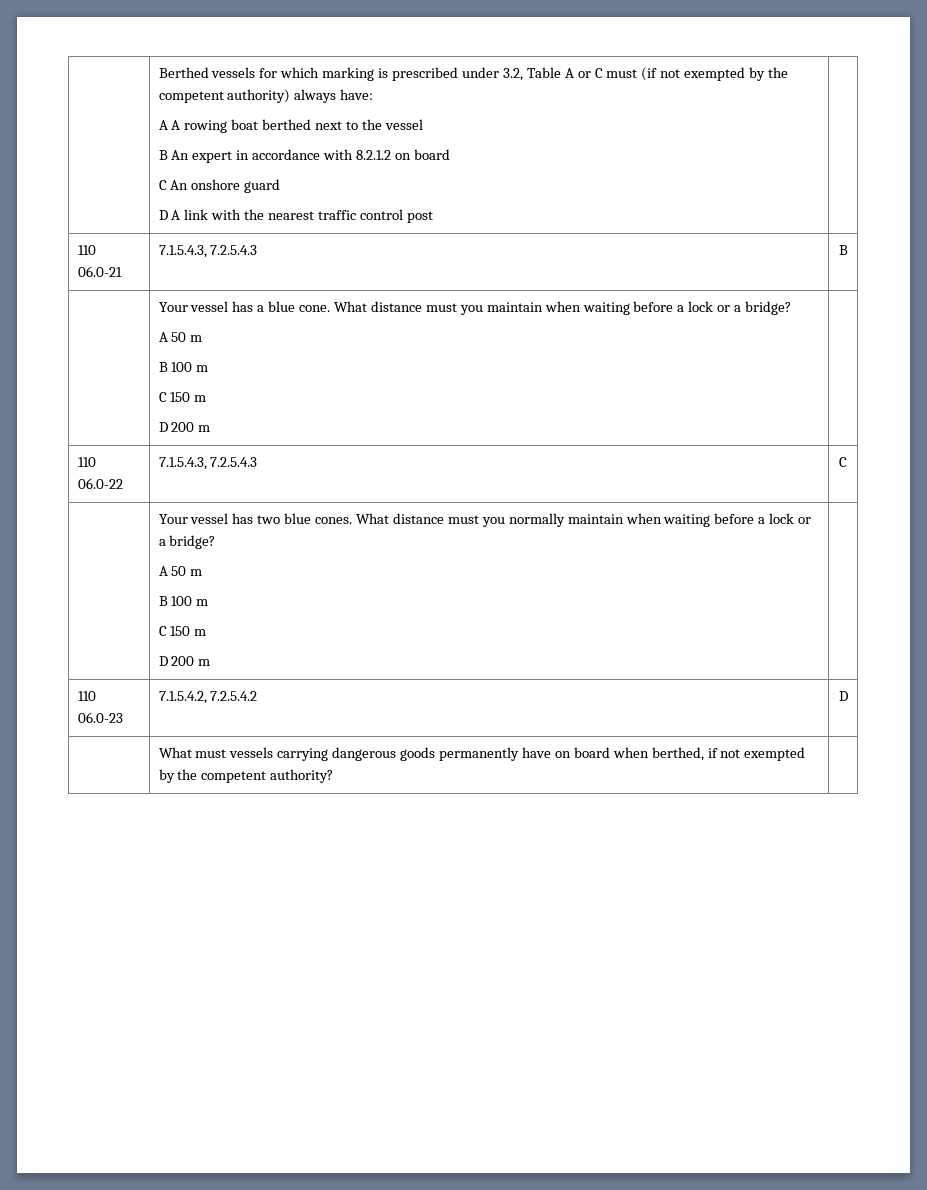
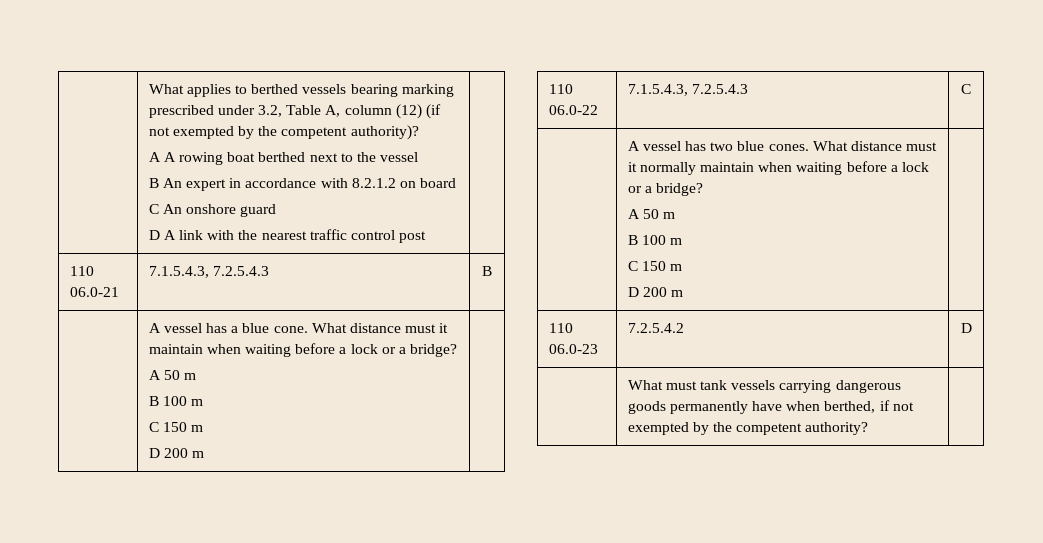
- Berthed vessels for which marking is prescribed under 3.2, Table A or C must (if not exempted by the competent authority) always have:
+ What applies to berthed vessels bearing marking prescribed under 3.2, Table A, column (12) (if not exempted by the competent authority)?
- | Your vessel has a blue cone. What distance must you maintain when waiting before a lock or a bridge?
+ | A vessel has a blue cone. What distance must it maintain when waiting before a lock or a bridge?
- | Your vessel has two blue cones. What distance must you normally maintain when waiting before a lock or a bridge?
+ | A vessel has two blue cones. What distance must it normally maintain when waiting before a lock or a bridge?
- 110 06.0-23 | 7.1.5.4.2, 7.2.5.4.2 | D
+ 110 06.0-23 | 7.2.5.4.2 | D
- | What must vessels carrying dangerous goods permanently have on board when berthed, if not exempted by the competent authority? |
+ | What must tank vessels carrying dangerous goods permanently have when berthed, if not exempted by the competent authority? |

